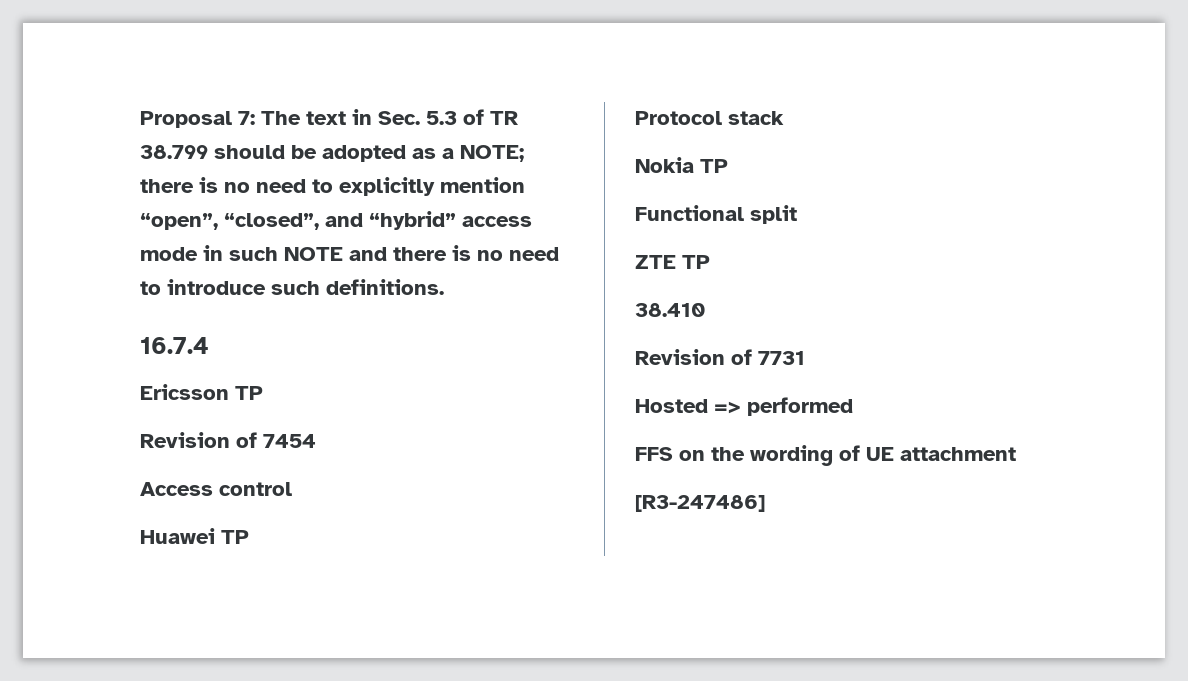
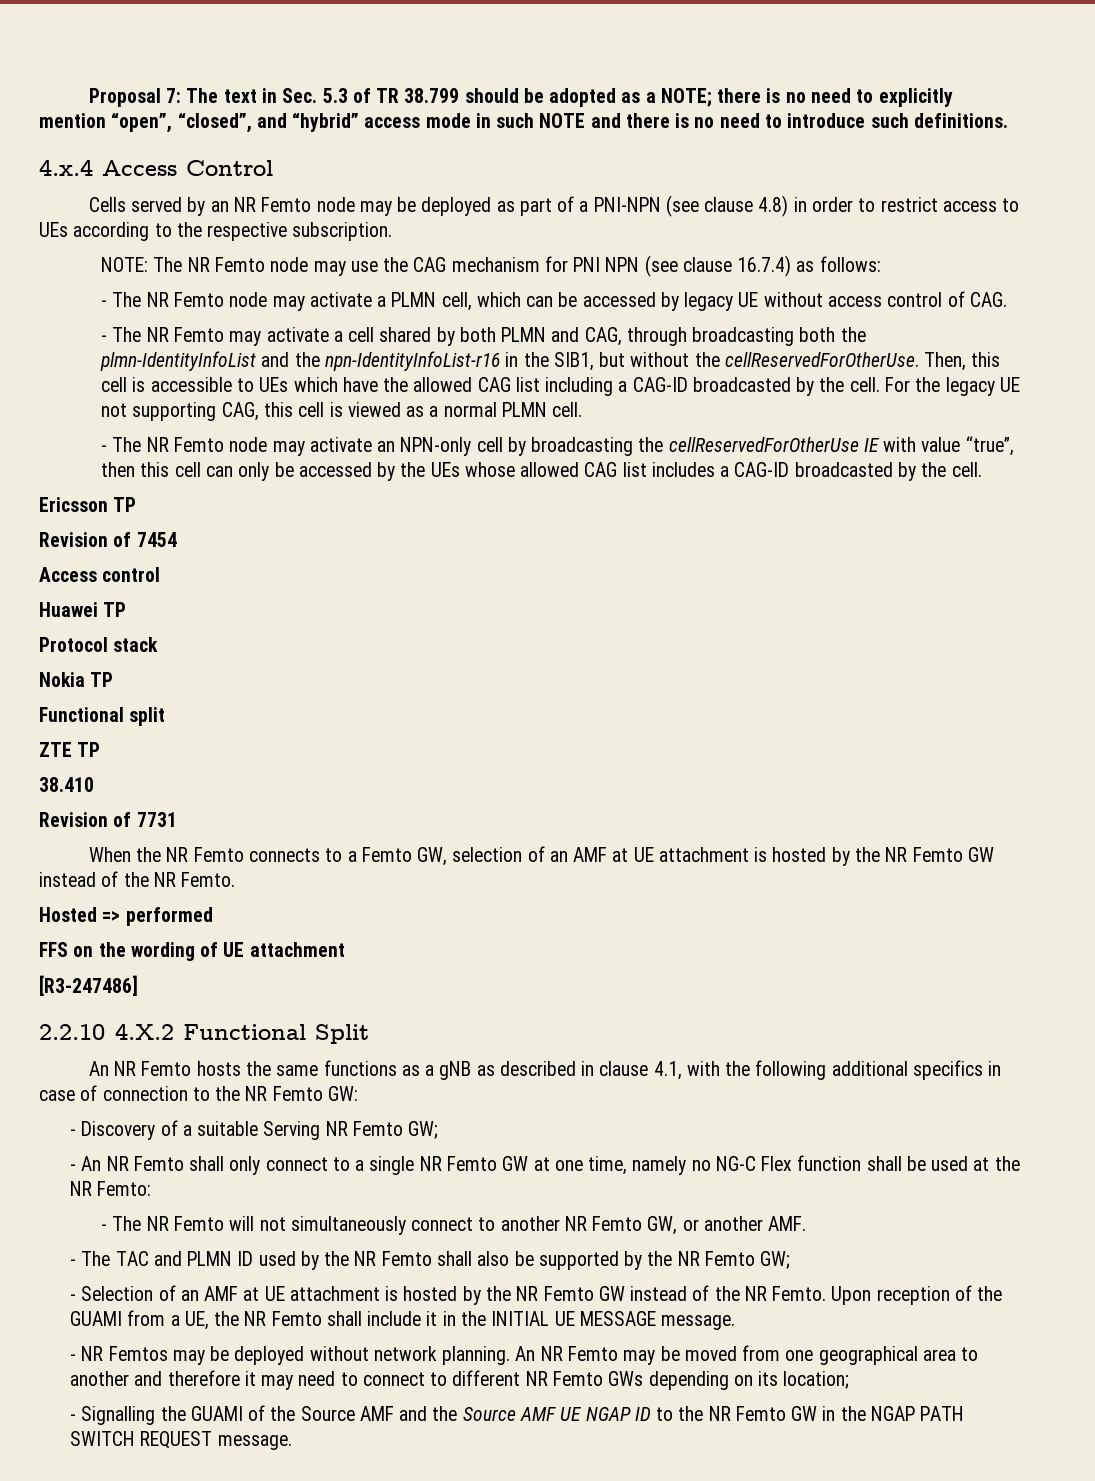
- 16.7.4
+ 4.x.4 Access Control
+ Cells served by an NR Femto node may be deployed as part of a PNI-NPN (see clause 4.8) in order to restrict access to UEs according to the respective subscription.
+ NOTE: The NR Femto node may use the CAG mechanism for PNI NPN (see clause 16.7.4) as follows:
+ - The NR Femto node may activate a PLMN cell, which can be accessed by legacy UE without access control of CAG.
+ - The NR Femto may activate a cell shared by both PLMN and CAG, through broadcasting both the plmn-IdentityInfoList and the npn-IdentityInfoList-r16 in the SIB1, but without the cellReservedForOtherUse. Then, this cell is accessible to UEs which have the allowed CAG list including a CAG-ID broadcasted by the cell. For the legacy UE not supporting CAG, this cell is viewed as a normal PLMN cell.
+ - The NR Femto node may activate an NPN-only cell by broadcasting the cellReservedForOtherUse IE with value “true”, then this cell can only be accessed by the UEs whose allowed CAG list includes a CAG-ID broadcasted by the cell.
+ When the NR Femto connects to a Femto GW, selection of an AMF at UE attachment is hosted by the NR Femto GW instead of the NR Femto.
+ 2.2.10 4.X.2 Functional Split
+ An NR Femto hosts the same functions as a gNB as described in clause 4.1, with the following additional specifics in case of connection to the NR Femto GW:
+ - Discovery of a suitable Serving NR Femto GW;
+ - An NR Femto shall only connect to a single NR Femto GW at one time, namely no NG-C Flex function shall be used at the NR Femto:
+ - The NR Femto will not simultaneously connect to another NR Femto GW, or another AMF.
+ - The TAC and PLMN ID used by the NR Femto shall also be supported by the NR Femto GW;
+ - Selection of an AMF at UE attachment is hosted by the NR Femto GW instead of the NR Femto. Upon reception of the GUAMI from a UE, the NR Femto shall include it in the INITIAL UE MESSAGE message.
+ - NR Femtos may be deployed without network planning. An NR Femto may be moved from one geographical area to another and therefore it may need to connect to different NR Femto GWs depending on its location;
+ - Signalling the GUAMI of the Source AMF and the Source AMF UE NGAP ID to the NR Femto GW in the NGAP PATH SWITCH REQUEST message.

